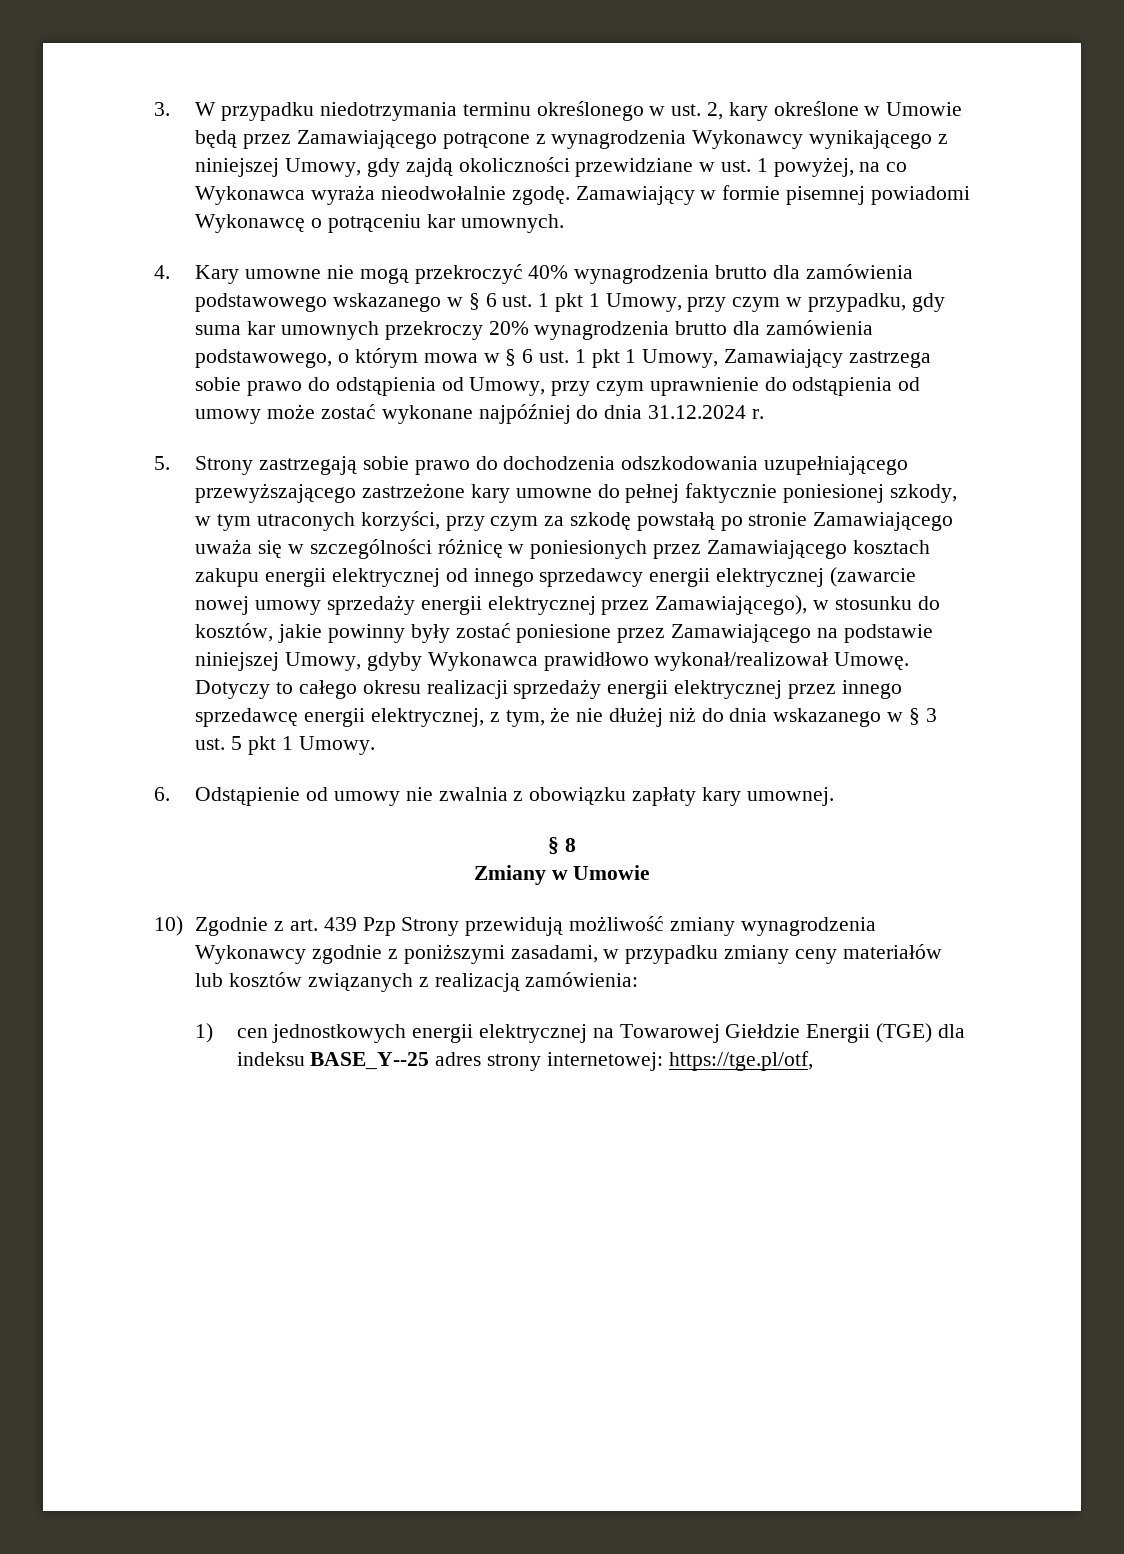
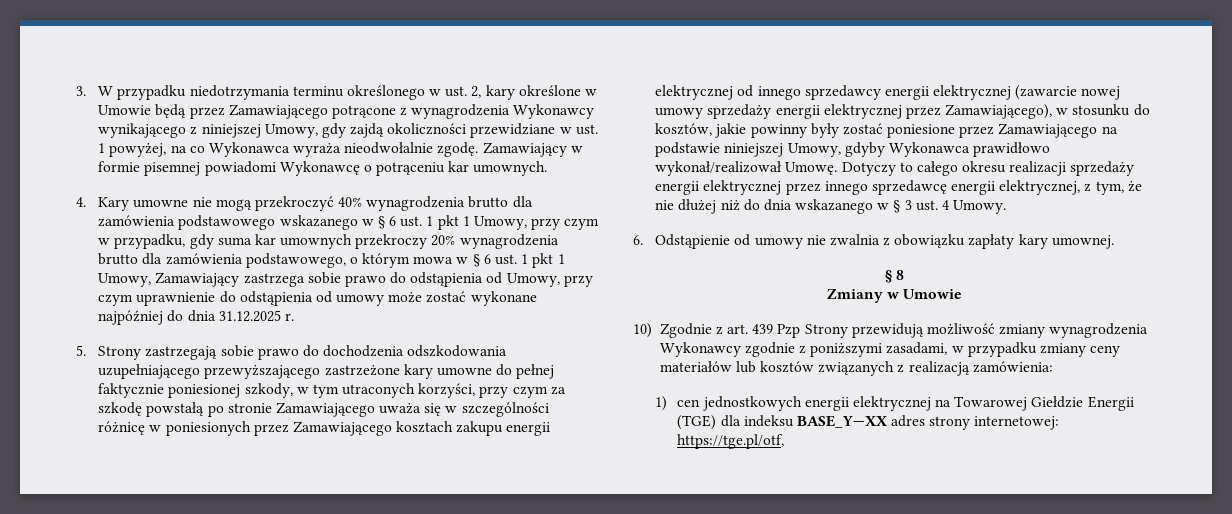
- 4. Kary umowne nie mogą przekroczyć 40% wynagrodzenia brutto dla zamówienia podstawowego wskazanego w § 6 ust. 1 pkt 1 Umowy, przy czym w przypadku, gdy suma kar umownych przekroczy 20% wynagrodzenia brutto dla zamówienia podstawowego, o którym mowa w § 6 ust. 1 pkt 1 Umowy, Zamawiający zastrzega sobie prawo do odstąpienia od Umowy, przy czym uprawnienie do odstąpienia od umowy może zostać wykonane najpóźniej do dnia 31.12.2024 r.
+ 4. Kary umowne nie mogą przekroczyć 40% wynagrodzenia brutto dla zamówienia podstawowego wskazanego w § 6 ust. 1 pkt 1 Umowy, przy czym w przypadku, gdy suma kar umownych przekroczy 20% wynagrodzenia brutto dla zamówienia podstawowego, o którym mowa w § 6 ust. 1 pkt 1 Umowy, Zamawiający zastrzega sobie prawo do odstąpienia od Umowy, przy czym uprawnienie do odstąpienia od umowy może zostać wykonane najpóźniej do dnia 31.12.2025 r.
- Dotyczy to całego okresu realizacji sprzedaży energii elektrycznej przez innego sprzedawcę energii elektrycznej, z tym, że nie dłużej niż do dnia wskazanego w § 3 ust. 5 pkt 1 Umowy.
+ Dotyczy to całego okresu realizacji sprzedaży energii elektrycznej przez innego sprzedawcę energii elektrycznej, z tym, że nie dłużej niż do dnia wskazanego w § 3 ust. 4 Umowy.
- 1) cen jednostkowych energii elektrycznej na Towarowej Giełdzie Energii (TGE) dla indeksu BASE_Y--25 adres strony internetowej: https://tge.pl/otf,
+ 1) cen jednostkowych energii elektrycznej na Towarowej Giełdzie Energii (TGE) dla indeksu BASE_Y—XX adres strony internetowej: https://tge.pl/otf,

